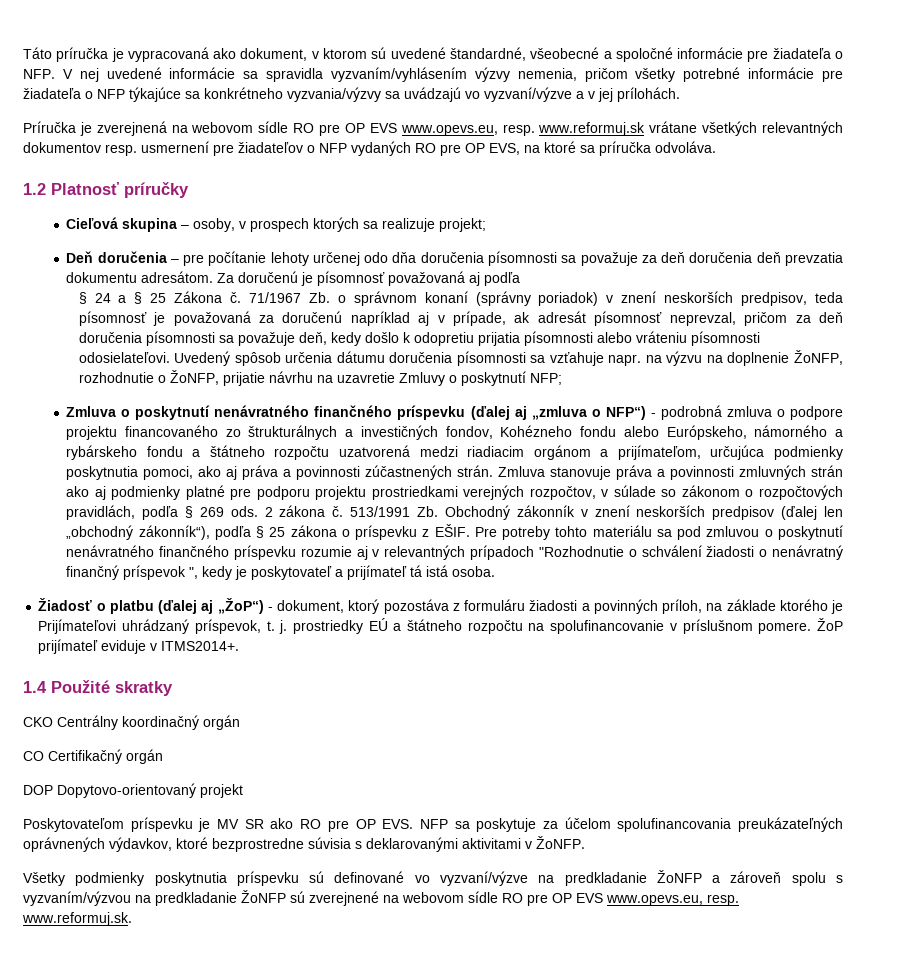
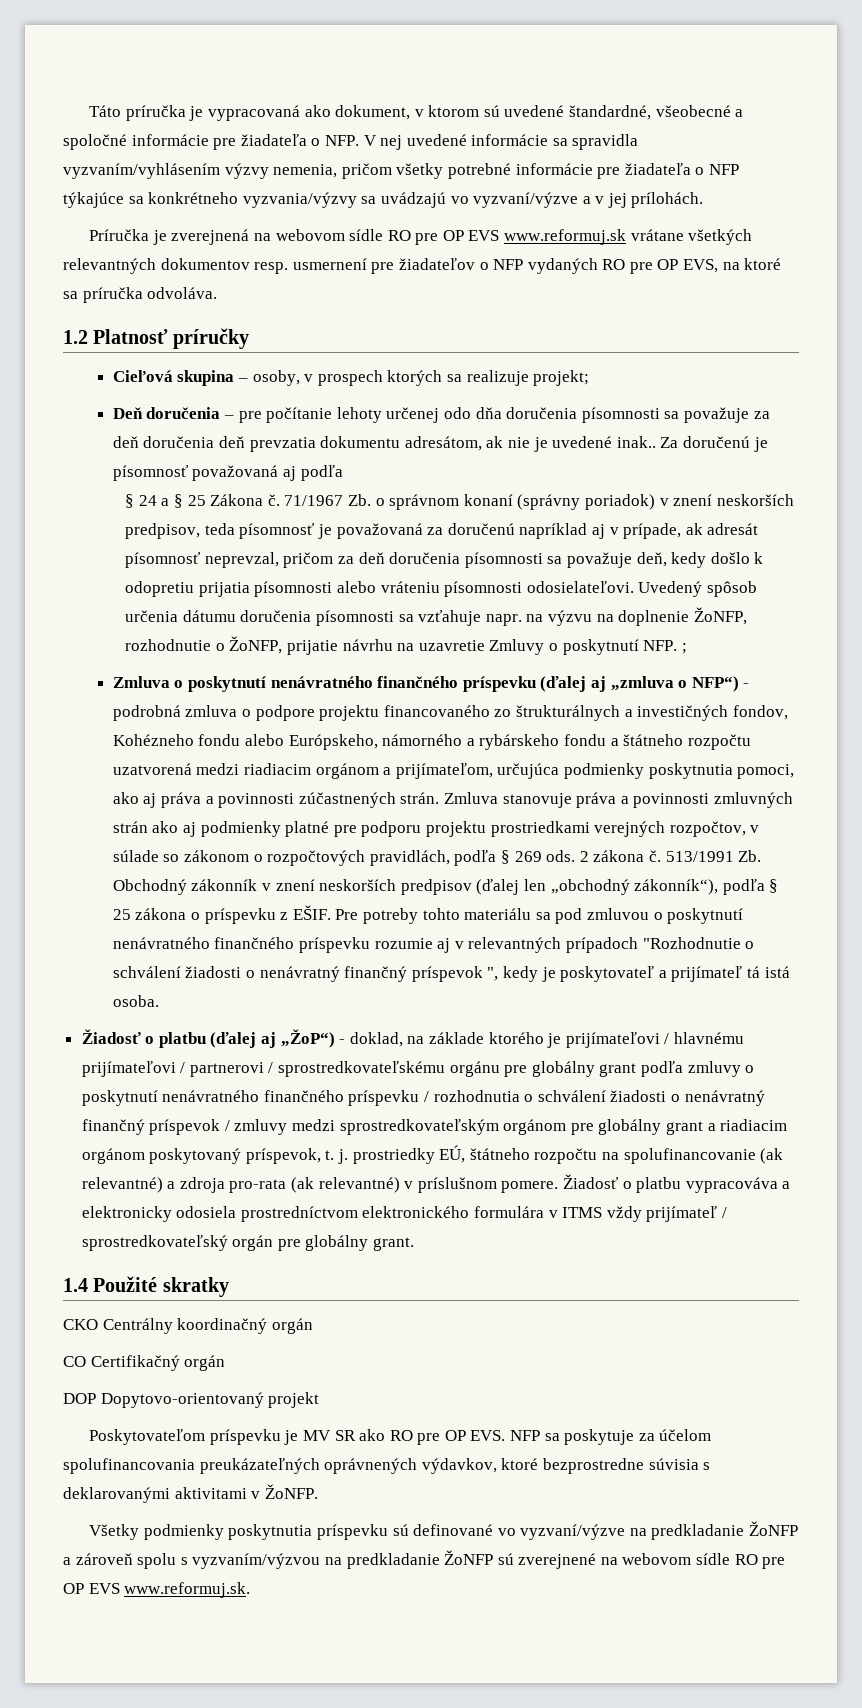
- Príručka je zverejnená na webovom sídle RO pre OP EVS www.opevs.eu, resp. www.reformuj.sk vrátane všetkých relevantných dokumentov resp. usmernení pre žiadateľov o NFP vydaných RO pre OP EVS, na ktoré sa príručka odvoláva.
+ Príručka je zverejnená na webovom sídle RO pre OP EVS www.reformuj.sk vrátane všetkých relevantných dokumentov resp. usmernení pre žiadateľov o NFP vydaných RO pre OP EVS, na ktoré sa príručka odvoláva.
- Deň doručenia – pre počítanie lehoty určenej odo dňa doručenia písomnosti sa považuje za deň doručenia deň prevzatia dokumentu adresátom.
+ Deň doručenia – pre počítanie lehoty určenej odo dňa doručenia písomnosti sa považuje za deň doručenia deň prevzatia dokumentu adresátom, ak nie je uvedené inak..
- Uvedený spôsob určenia dátumu doručenia písomnosti sa vzťahuje napr. na výzvu na doplnenie ŽoNFP, rozhodnutie o ŽoNFP, prijatie návrhu na uzavretie Zmluvy o poskytnutí NFP;
+ Uvedený spôsob určenia dátumu doručenia písomnosti sa vzťahuje napr. na výzvu na doplnenie ŽoNFP, rozhodnutie o ŽoNFP, prijatie návrhu na uzavretie Zmluvy o poskytnutí NFP. ;
- Žiadosť o platbu (ďalej aj „ŽoP“) - dokument, ktorý pozostáva z formuláru žiadosti a povinných príloh, na základe ktorého je Prijímateľovi uhrádzaný príspevok, t. j. prostriedky EÚ a štátneho rozpočtu na spolufinancovanie v príslušnom pomere. ŽoP prijímateľ eviduje v ITMS2014+.
+ Žiadosť o platbu (ďalej aj „ŽoP“) - doklad, na základe ktorého je prijímateľovi / hlavnému prijímateľovi / partnerovi / sprostredkovateľskému orgánu pre globálny grant podľa zmluvy o poskytnutí nenávratného finančného príspevku / rozhodnutia o schválení žiadosti o nenávratný finančný príspevok / zmluvy medzi sprostredkovateľským orgánom pre globálny grant a riadiacim orgánom poskytovaný príspevok, t. j. prostriedky EÚ, štátneho rozpočtu na spolufinancovanie (ak relevantné) a zdroja pro-rata (ak relevantné) v príslušnom pomere. Žiadosť o platbu vypracováva a elektronicky odosiela prostredníctvom elektronického formulára v ITMS vždy prijímateľ / sprostredkovateľský orgán pre globálny grant.
- Všetky podmienky poskytnutia príspevku sú definované vo vyzvaní/výzve na predkladanie ŽoNFP a zároveň spolu s vyzvaním/výzvou na predkladanie ŽoNFP sú zverejnené na webovom sídle RO pre OP EVS www.opevs.eu, resp. www.reformuj.sk.
+ Všetky podmienky poskytnutia príspevku sú definované vo vyzvaní/výzve na predkladanie ŽoNFP a zároveň spolu s vyzvaním/výzvou na predkladanie ŽoNFP sú zverejnené na webovom sídle RO pre OP EVS www.reformuj.sk.

